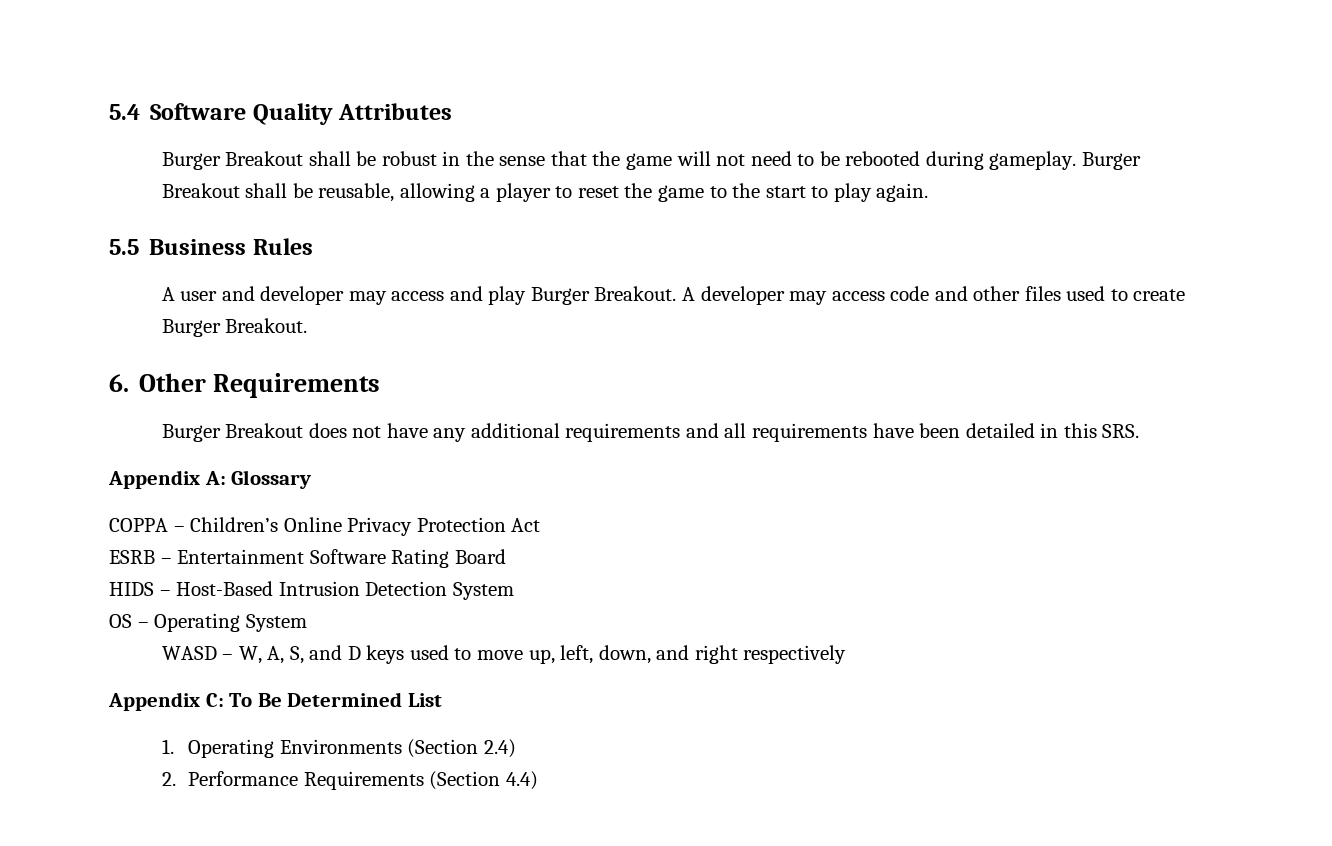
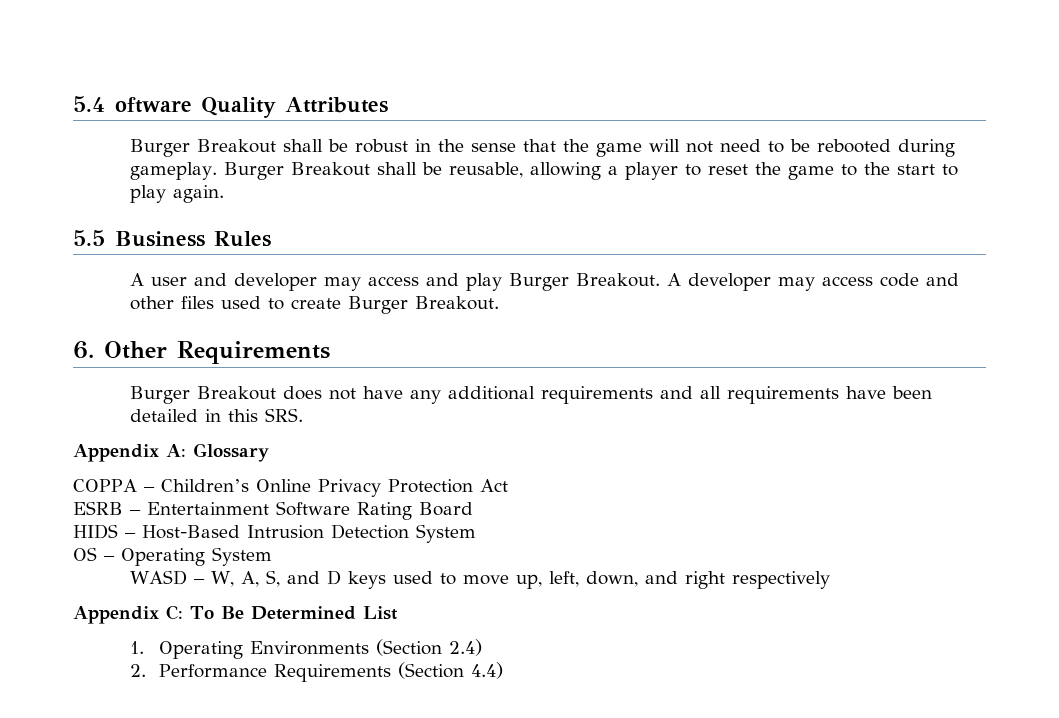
- 5.4 Software Quality Attributes
+ 5.4 oftware Quality Attributes

